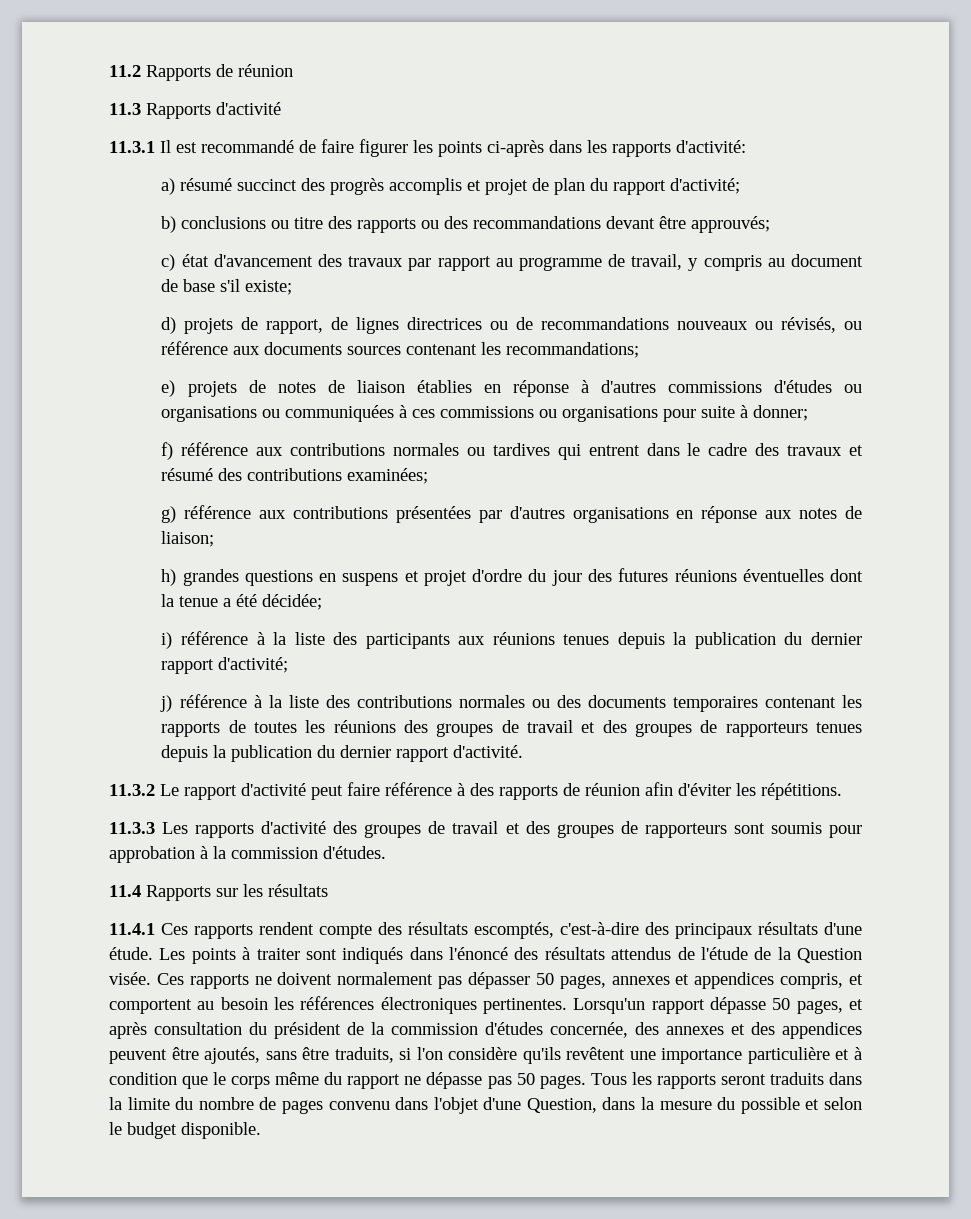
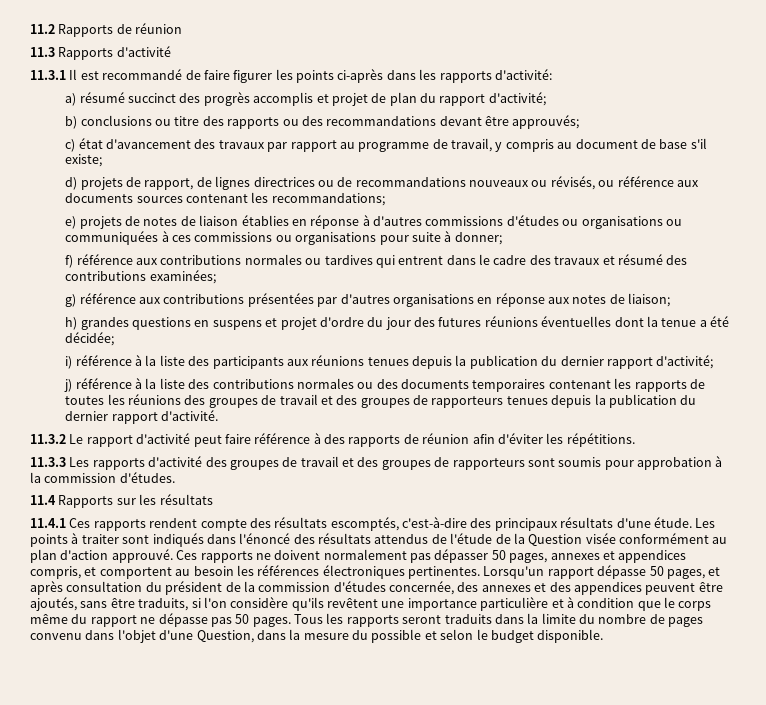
- Les points à traiter sont indiqués dans l'énoncé des résultats attendus de l'étude de la Question visée.
+ Les points à traiter sont indiqués dans l'énoncé des résultats attendus de l'étude de la Question visée conformément au plan d'action approuvé.

